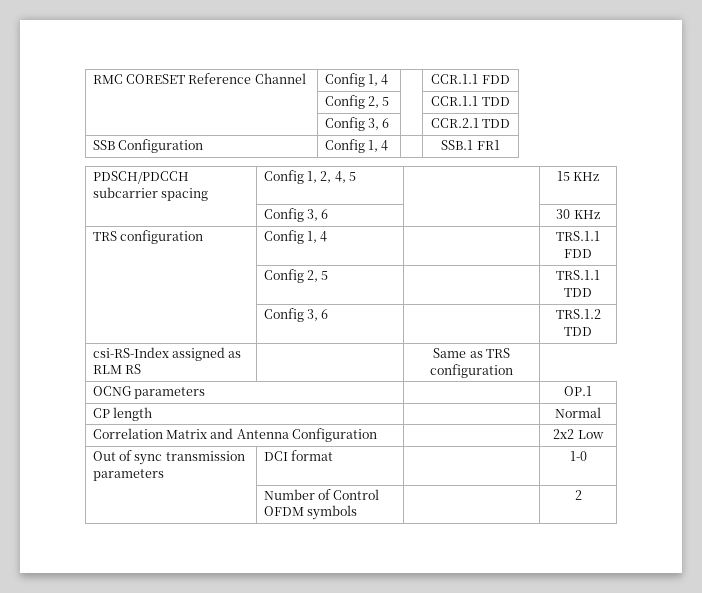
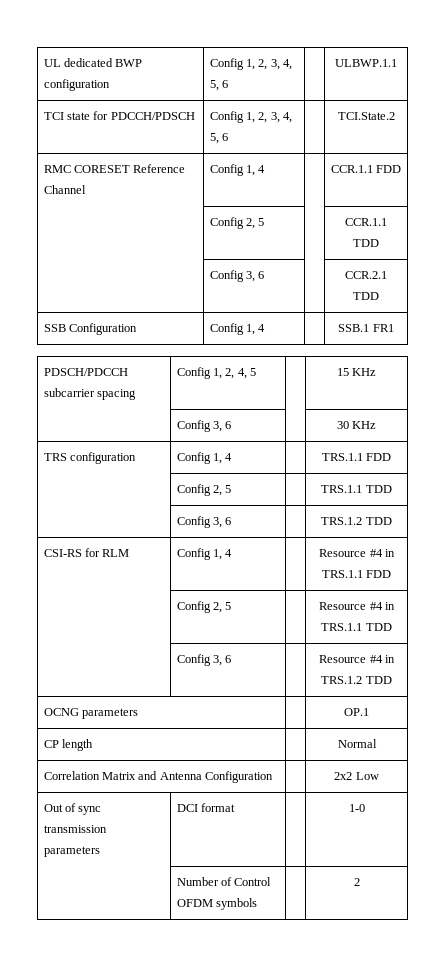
+ UL dedicated BWP configuration | Config 1, 2, 3, 4, 5, 6 | | ULBWP.1.1
+ TCI state for PDCCH/PDSCH | Config 1, 2, 3, 4, 5, 6 | | TCI.State.2
- csi-RS-Index assigned as RLM RS | | Same as TRS configuration
+ CSI-RS for RLM | Config 1, 4 | | Resource #4 in TRS.1.1 FDD
+ | Config 2, 5 | | Resource #4 in TRS.1.1 TDD
+ | Config 3, 6 | | Resource #4 in TRS.1.2 TDD

